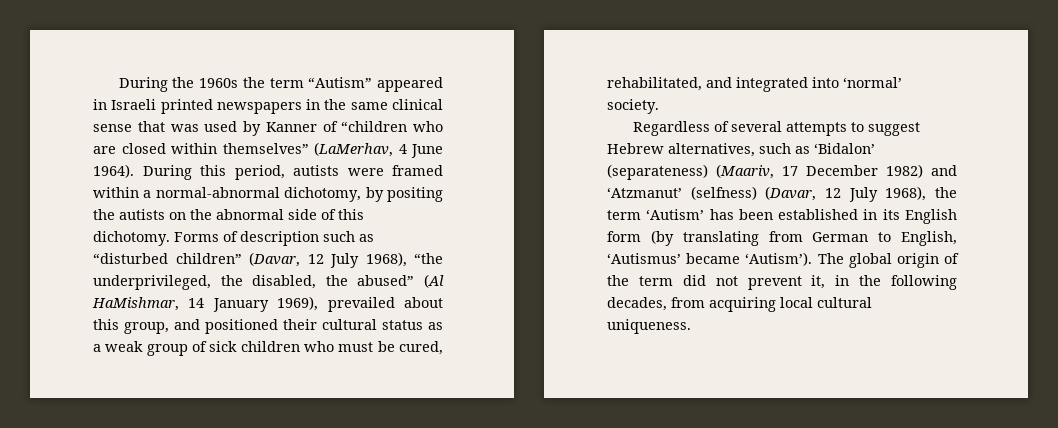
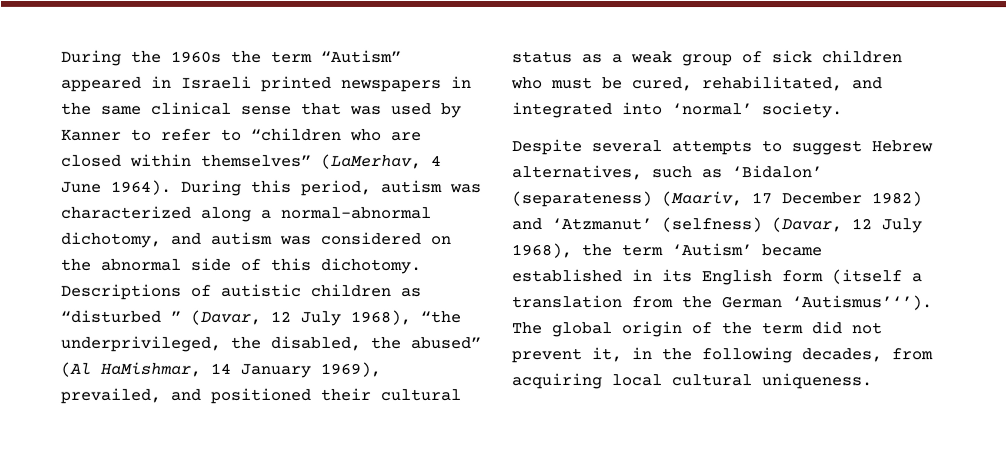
- During the 1960s the term “Autism” appeared in Israeli printed newspapers in the same clinical sense that was used by Kanner of “children who are closed within themselves” (LaMerhav, 4 June 1964).
+ During the 1960s the term “Autism” appeared in Israeli printed newspapers in the same clinical sense that was used by Kanner to refer to “children who are closed within themselves” (LaMerhav, 4 June 1964).
- During this period, autists were framed within a normal-abnormal dichotomy, by positing the autists on the abnormal side of this dichotomy.
+ During this period, autism was characterized along a normal-abnormal dichotomy, and autism was considered on the abnormal side of this dichotomy.
- Forms of description such as “disturbed children” (Davar, 12 July 1968), “the underprivileged, the disabled, the abused” (Al HaMishmar, 14 January 1969), prevailed about this group, and positioned their cultural status as a weak group of sick children who must be cured, rehabilitated, and integrated into ‘normal’ society.
+ Descriptions of autistic children as “disturbed ” (Davar, 12 July 1968), “the underprivileged, the disabled, the abused” (Al HaMishmar, 14 January 1969), prevailed, and positioned their cultural status as a weak group of sick children who must be cured, rehabilitated, and integrated into ‘normal’ society.
- Regardless of several attempts to suggest Hebrew alternatives, such as ‘Bidalon’ (separateness) (Maariv, 17 December 1982) and ‘Atzmanut’ (selfness) (Davar, 12 July 1968), the term ‘Autism’ has been established in its English form (by translating from German to English, ‘Autismus’ became ‘Autism’).
+ Despite several attempts to suggest Hebrew alternatives, such as ‘Bidalon’ (separateness) (Maariv, 17 December 1982) and ‘Atzmanut’ (selfness) (Davar, 12 July 1968), the term ‘Autism’ became established in its English form (itself a translation from the German ‘Autismus’‘’).

